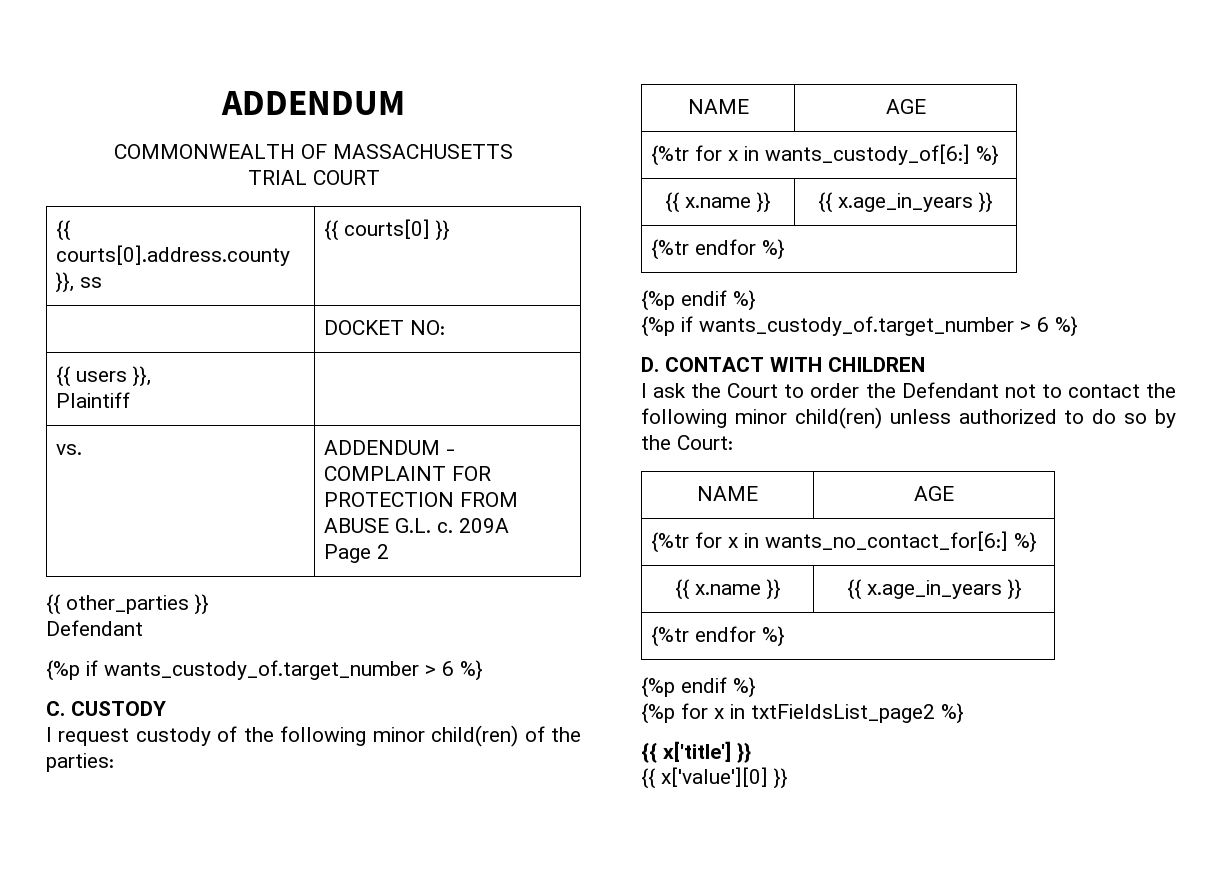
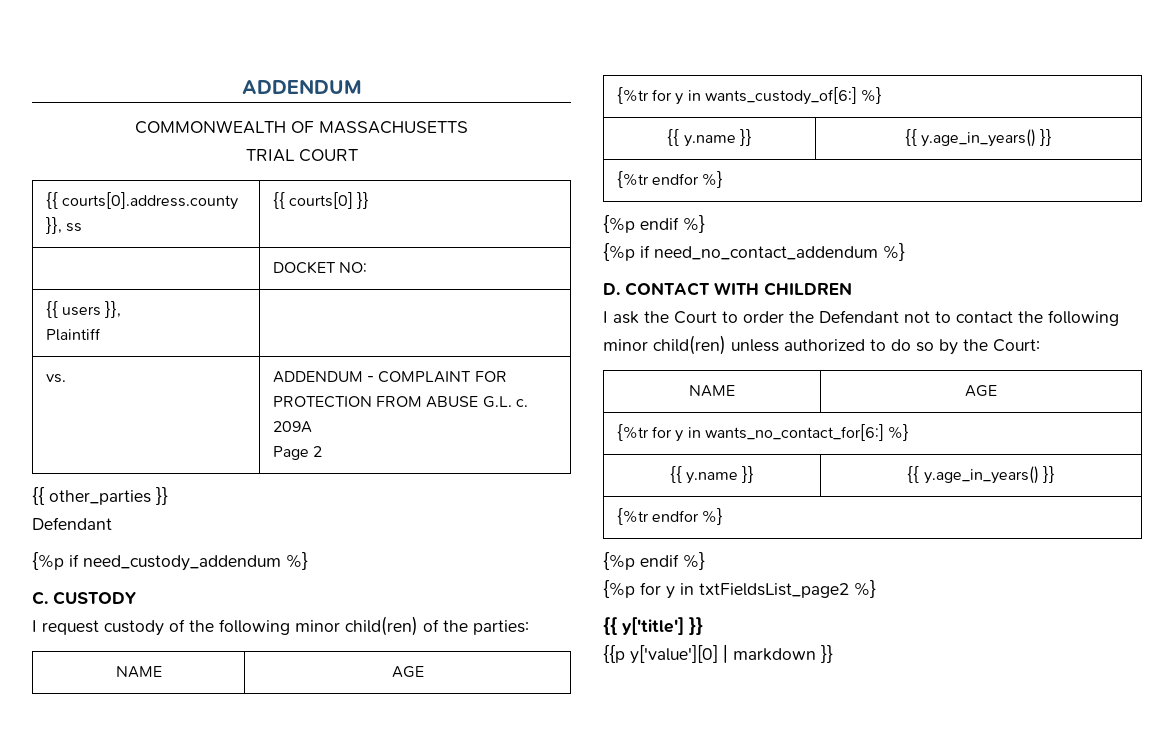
  {{ other_parties }}
  Defendant
- {%p if wants_custody_of.target_number > 6 %}
+ {%p if need_custody_addendum %}
- {%tr for x in wants_custody_of[6:] %}
- {{ x.name }} | {{ x.age_in_years }}
+ {%tr for y in wants_custody_of[6:] %}
+ {{ y.name }} | {{ y.age_in_years() }}
  {%tr endfor %}
  {%p endif %}
- {%p if wants_custody_of.target_number > 6 %}
+ {%p if need_no_contact_addendum %}
- {%tr for x in wants_no_contact_for[6:] %}
- {{ x.name }} | {{ x.age_in_years }}
+ {%tr for y in wants_no_contact_for[6:] %}
+ {{ y.name }} | {{ y.age_in_years() }}
- {%p for x in txtFieldsList_page2 %}
+ {%p for y in txtFieldsList_page2 %}
- {{ x['title'] }}
- {{ x['value'][0] }}
+ {{ y['title'] }}
+ {{p y['value'][0] | markdown }}

